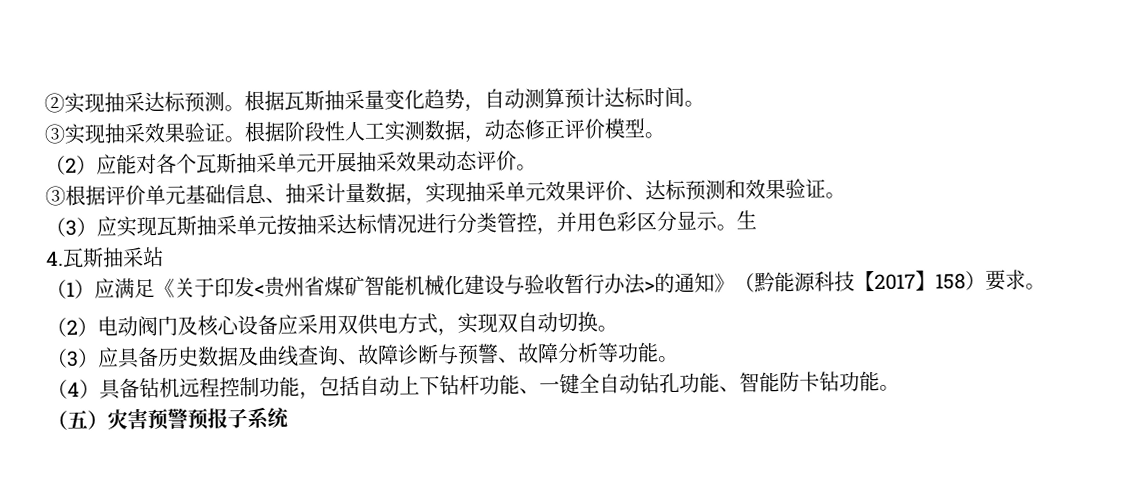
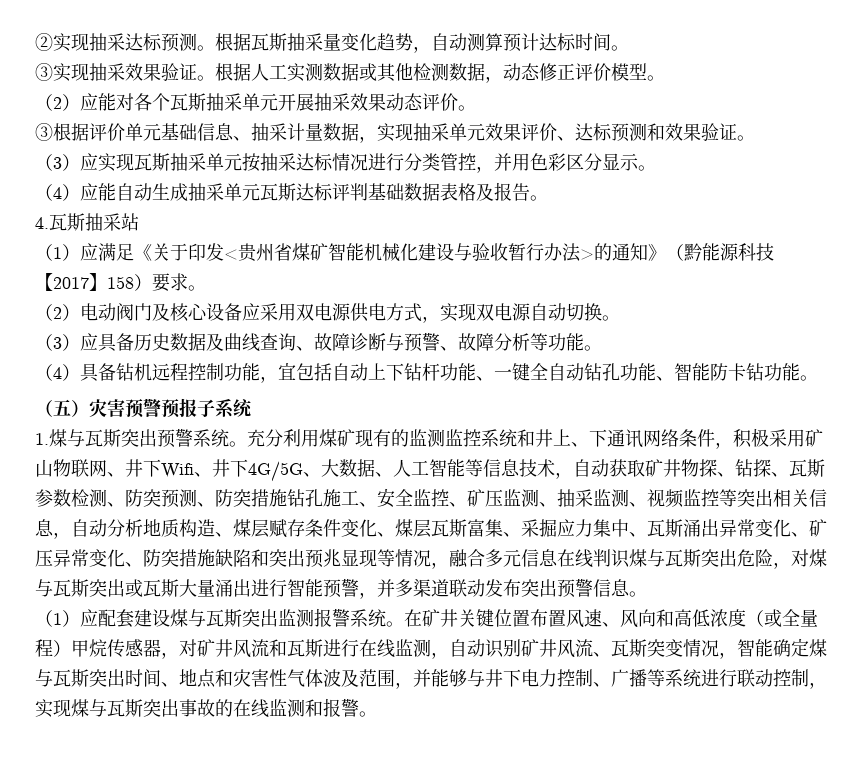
- 根据阶段性人工实测数据，动态修正评价模型。
+ 根据人工实测数据或其他检测数据，动态修正评价模型。
- （3）应实现瓦斯抽采单元按抽采达标情况进行分类管控，并用色彩区分显示。生
+ （3）应实现瓦斯抽采单元按抽采达标情况进行分类管控，并用色彩区分显示。
+ （4）应能自动生成抽采单元瓦斯达标评判基础数据表格及报告。
- （2）电动阀门及核心设备应采用双供电方式，实现双自动切换。
+ （2）电动阀门及核心设备应采用双电源供电方式，实现双电源自动切换。
- （4）具备钻机远程控制功能，包括自动上下钻杆功能、一键全自动钻孔功能、智能防卡钻功能。
+ （4）具备钻机远程控制功能，宜包括自动上下钻杆功能、一键全自动钻孔功能、智能防卡钻功能。
+ 1.煤与瓦斯突出预警系统。充分利用煤矿现有的监测监控系统和井上、下通讯网络条件，积极采用矿山物联网、井下Wifi、井下4G/5G、大数据、人工智能等信息技术，自动获取矿井物探、钻探、瓦斯参数检测、防突预测、防突措施钻孔施工、安全监控、矿压监测、抽采监测、视频监控等突出相关信息，自动分析地质构造、煤层赋存条件变化、煤层瓦斯富集、采掘应力集中、瓦斯涌出异常变化、矿压异常变化、防突措施缺陷和突出预兆显现等情况，融合多元信息在线判识煤与瓦斯突出危险，对煤与瓦斯突出或瓦斯大量涌出进行智能预警，并多渠道联动发布突出预警信息。
+ （1）应配套建设煤与瓦斯突出监测报警系统。在矿井关键位置布置风速、风向和高低浓度（或全量程）甲烷传感器，对矿井风流和瓦斯进行在线监测，自动识别矿井风流、瓦斯突变情况，智能确定煤与瓦斯突出时间、地点和灾害性气体波及范围，并能够与井下电力控制、广播等系统进行联动控制，实现煤与瓦斯突出事故的在线监测和报警。

